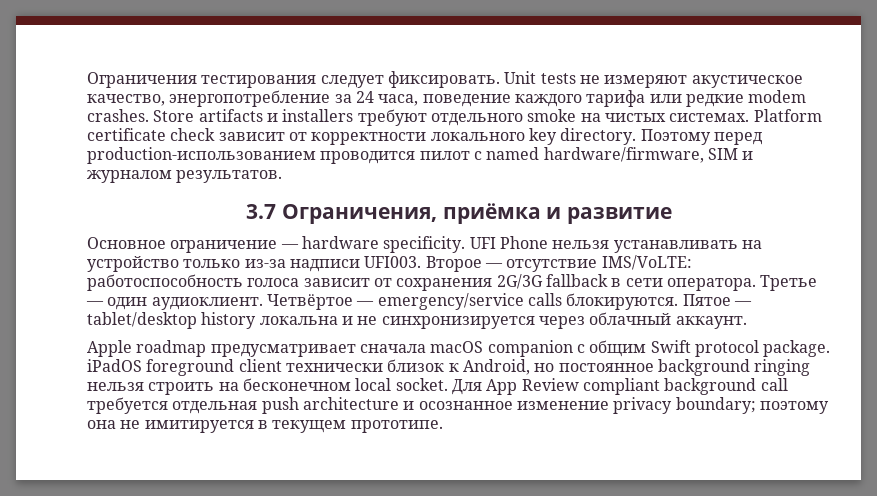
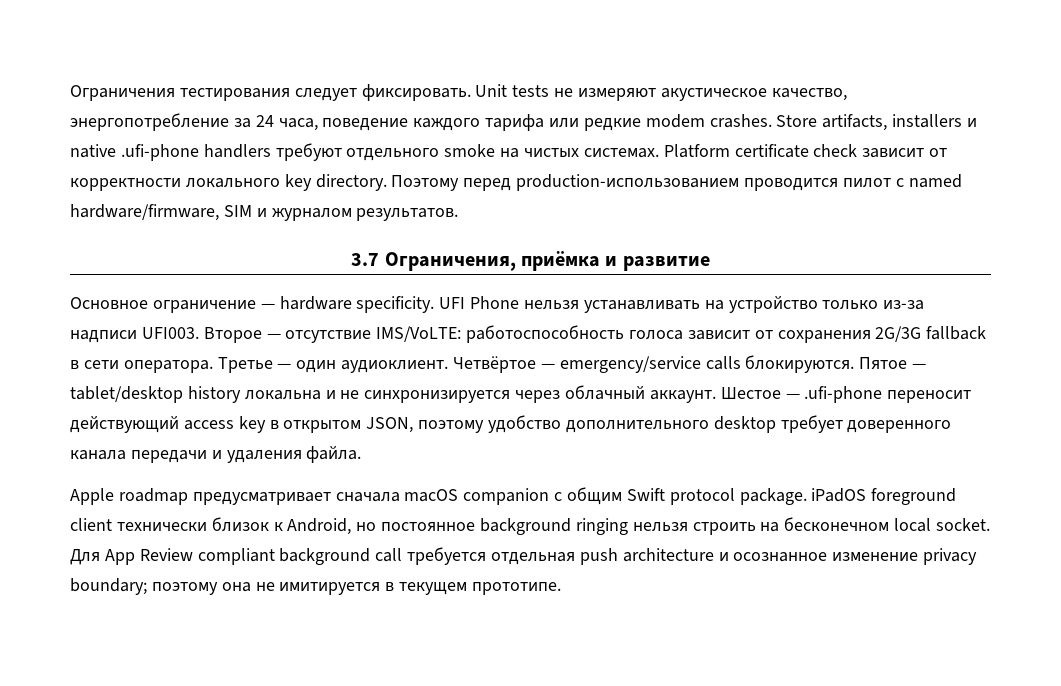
- Store artifacts и installers требуют отдельного smoke на чистых системах.
+ Store artifacts, installers и native .ufi-phone handlers требуют отдельного smoke на чистых системах.
+ Шестое — .ufi-phone переносит действующий access key в открытом JSON, поэтому удобство дополнительного desktop требует доверенного канала передачи и удаления файла.

